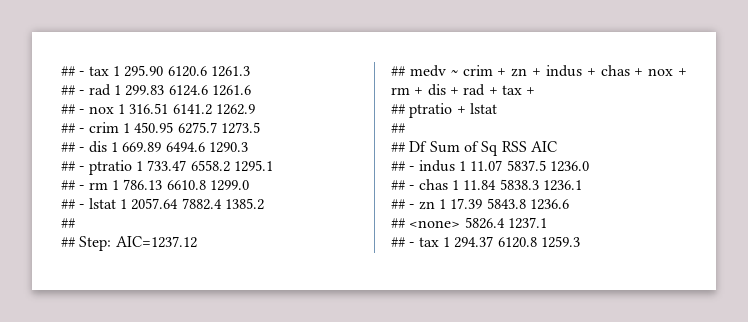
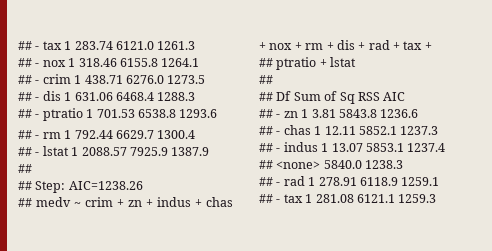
- ## - tax 1 295.90 6120.6 1261.3
+ ## - tax 1 283.74 6121.0 1261.3
- ## - rad 1 299.83 6124.6 1261.6
- ## - nox 1 316.51 6141.2 1262.9
+ ## - nox 1 318.46 6155.8 1264.1
- ## - crim 1 450.95 6275.7 1273.5
+ ## - crim 1 438.71 6276.0 1273.5
- ## - dis 1 669.89 6494.6 1290.3
+ ## - dis 1 631.06 6468.4 1288.3
- ## - ptratio 1 733.47 6558.2 1295.1
+ ## - ptratio 1 701.53 6538.8 1293.6
- ## - rm 1 786.13 6610.8 1299.0
+ ## - rm 1 792.44 6629.7 1300.4
- ## - lstat 1 2057.64 7882.4 1385.2
+ ## - lstat 1 2088.57 7925.9 1387.9
- ## Step: AIC=1237.12
+ ## Step: AIC=1238.26
- ## - indus 1 11.07 5837.5 1236.0
+ ## - zn 1 3.81 5843.8 1236.6
- ## - chas 1 11.84 5838.3 1236.1
- ## - zn 1 17.39 5843.8 1236.6
- ## <none> 5826.4 1237.1
- ## - tax 1 294.37 6120.8 1259.3
+ ## - chas 1 12.11 5852.1 1237.3
+ ## - indus 1 13.07 5853.1 1237.4
+ ## <none> 5840.0 1238.3
+ ## - rad 1 278.91 6118.9 1259.1
+ ## - tax 1 281.08 6121.1 1259.3

